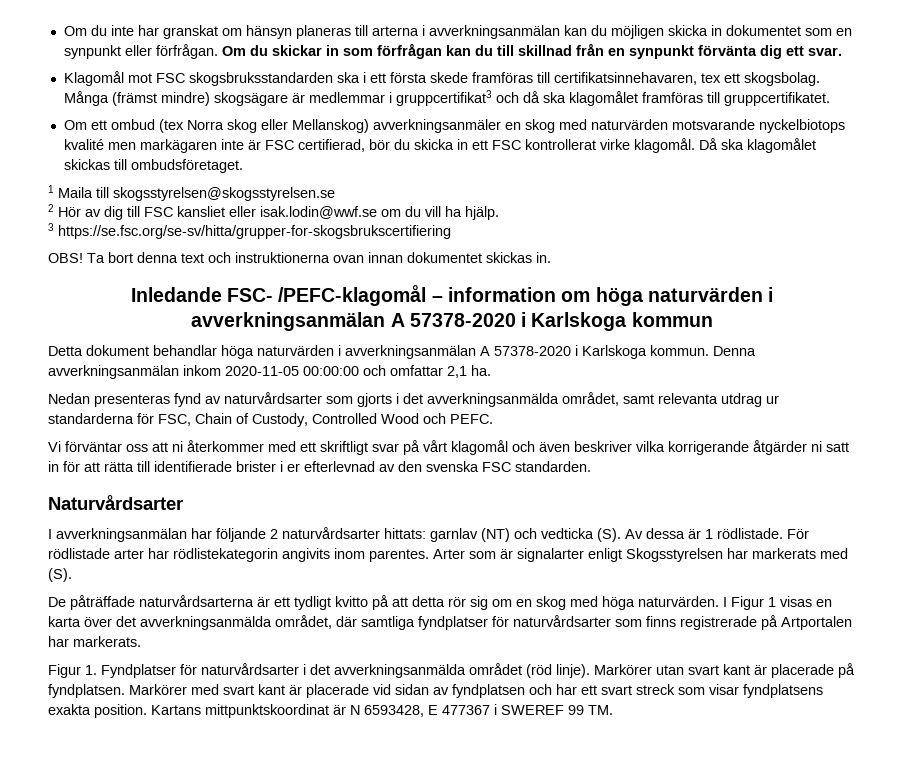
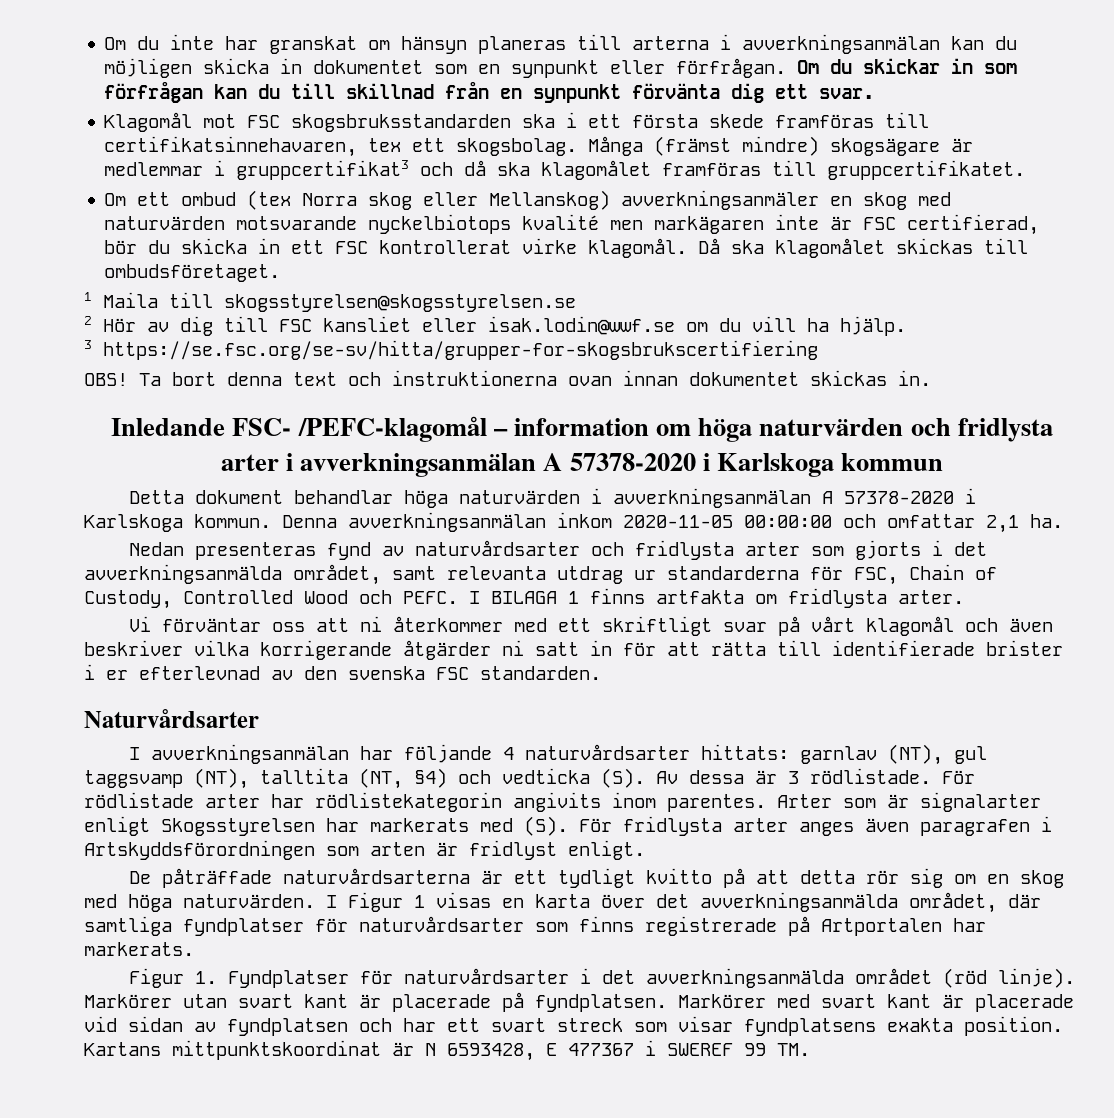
- Inledande FSC- /PEFC-klagomål – information om höga naturvärden i avverkningsanmälan A 57378-2020 i Karlskoga kommun
+ Inledande FSC- /PEFC-klagomål – information om höga naturvärden och fridlysta arter i avverkningsanmälan A 57378-2020 i Karlskoga kommun
- Nedan presenteras fynd av naturvårdsarter som gjorts i det avverkningsanmälda området, samt relevanta utdrag ur standarderna för FSC, Chain of Custody, Controlled Wood och PEFC.
+ Nedan presenteras fynd av naturvårdsarter och fridlysta arter som gjorts i det avverkningsanmälda området, samt relevanta utdrag ur standarderna för FSC, Chain of Custody, Controlled Wood och PEFC. I BILAGA 1 finns artfakta om fridlysta arter.
- I avverkningsanmälan har följande 2 naturvårdsarter hittats: garnlav (NT) och vedticka (S). Av dessa är 1 rödlistade.
+ I avverkningsanmälan har följande 4 naturvårdsarter hittats: garnlav (NT), gul taggsvamp (NT), talltita (NT, §4) och vedticka (S). Av dessa är 3 rödlistade.
- Arter som är signalarter enligt Skogsstyrelsen har markerats med (S).
+ Arter som är signalarter enligt Skogsstyrelsen har markerats med (S). För fridlysta arter anges även paragrafen i Artskyddsförordningen som arten är fridlyst enligt.

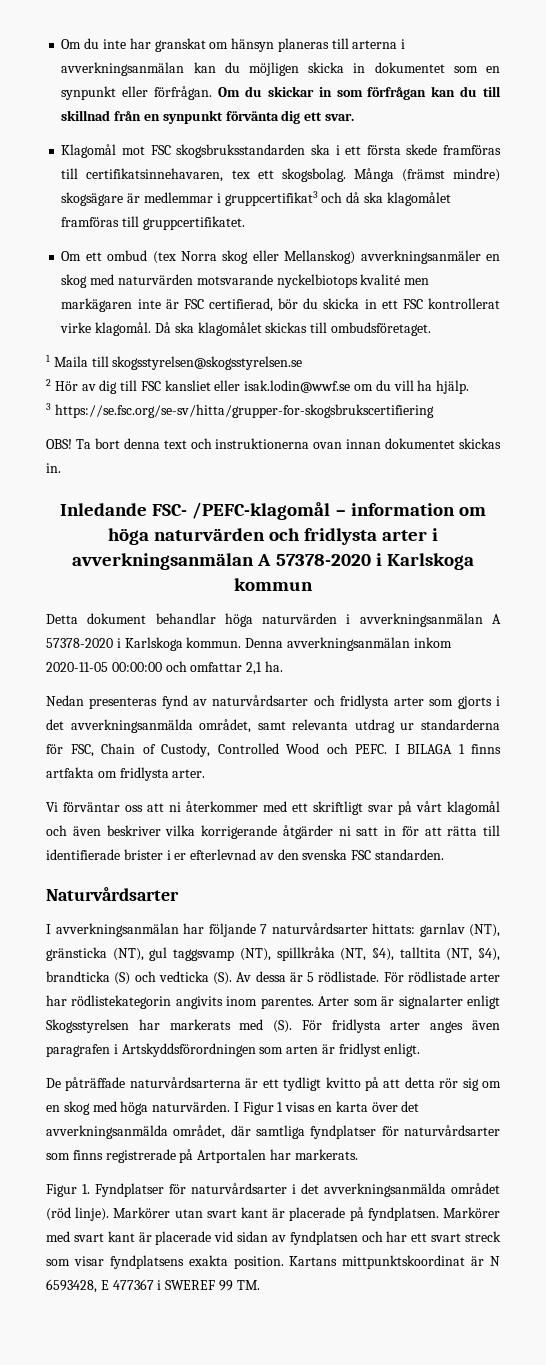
- I avverkningsanmälan har följande 4 naturvårdsarter hittats: garnlav (NT), gul taggsvamp (NT), talltita (NT, §4) och vedticka (S). Av dessa är 3 rödlistade.
+ I avverkningsanmälan har följande 7 naturvårdsarter hittats: garnlav (NT), gränsticka (NT), gul taggsvamp (NT), spillkråka (NT, §4), talltita (NT, §4), brandticka (S) och vedticka (S). Av dessa är 5 rödlistade.

